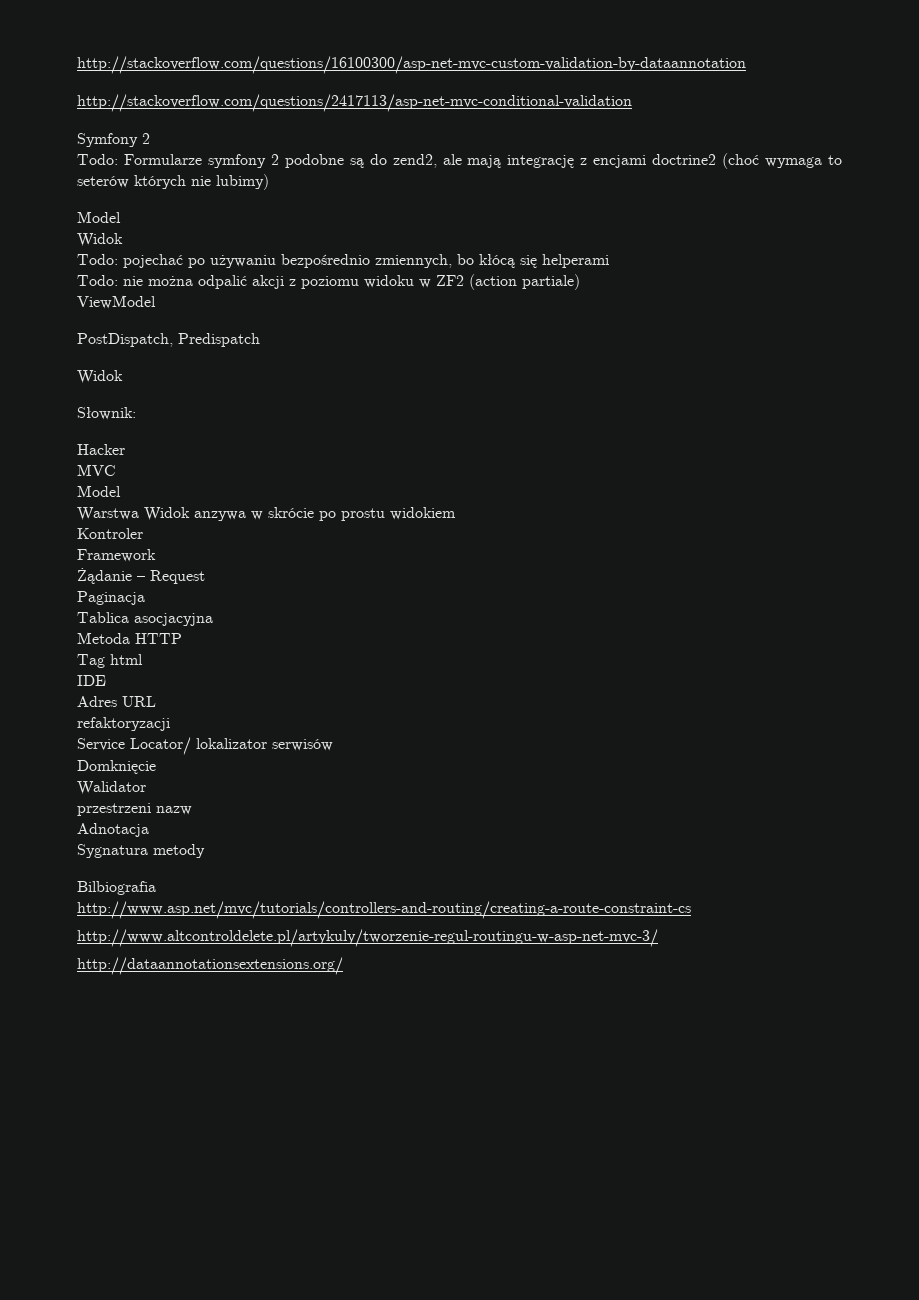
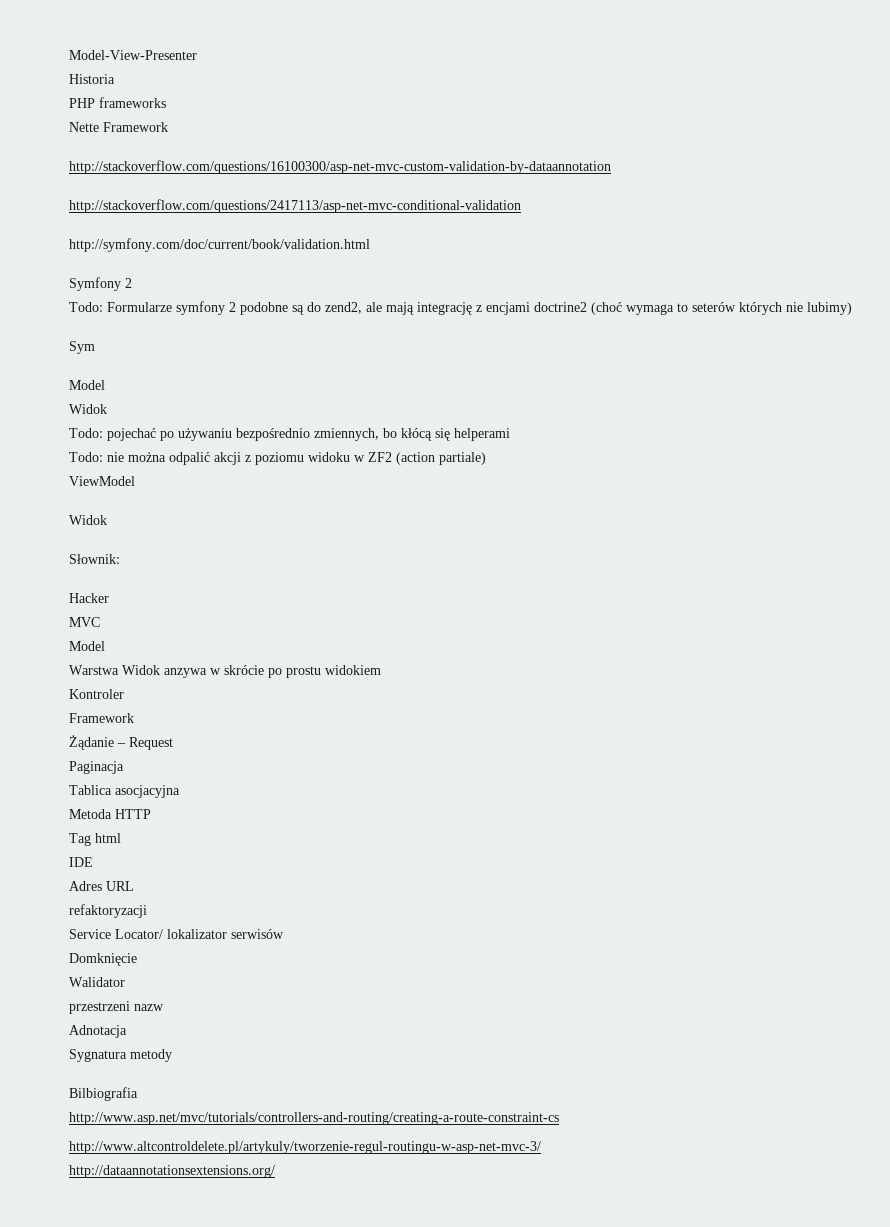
+ Model-View-Presenter
+ Historia
+ PHP frameworks
+ Nette Framework
+ http://symfony.com/doc/current/book/validation.html
+ Sym
- PostDispatch, Predispatch

